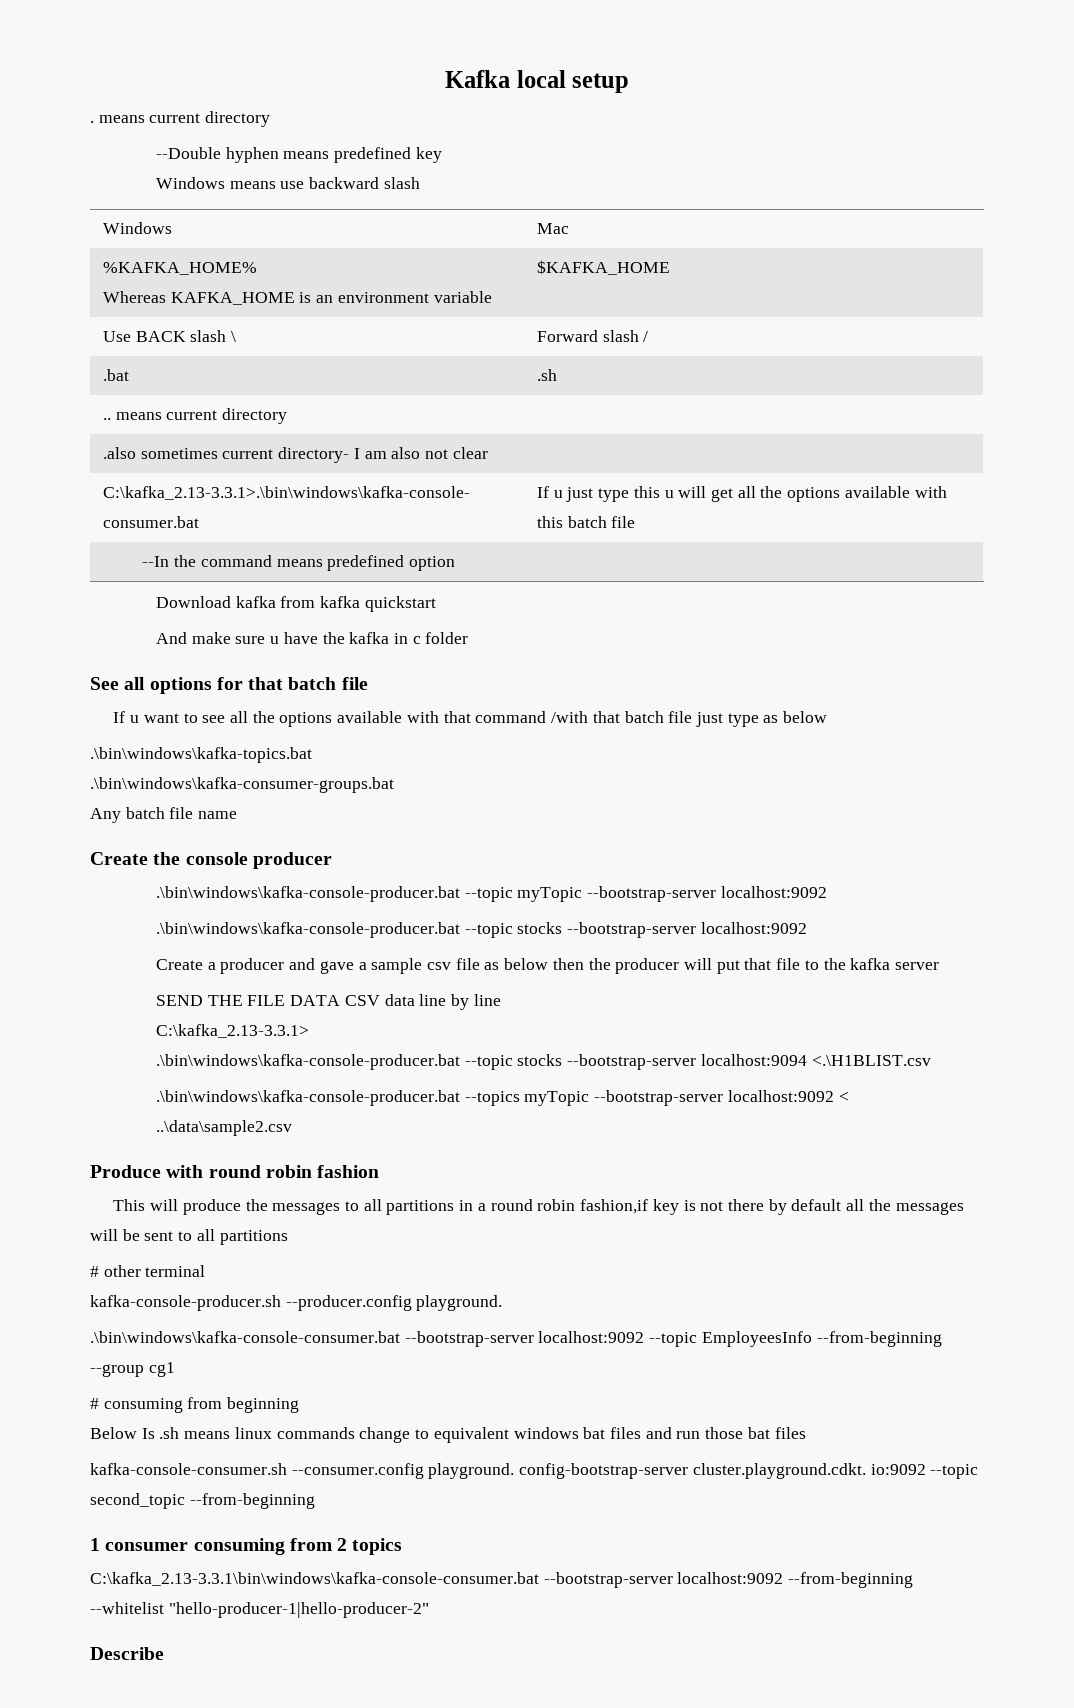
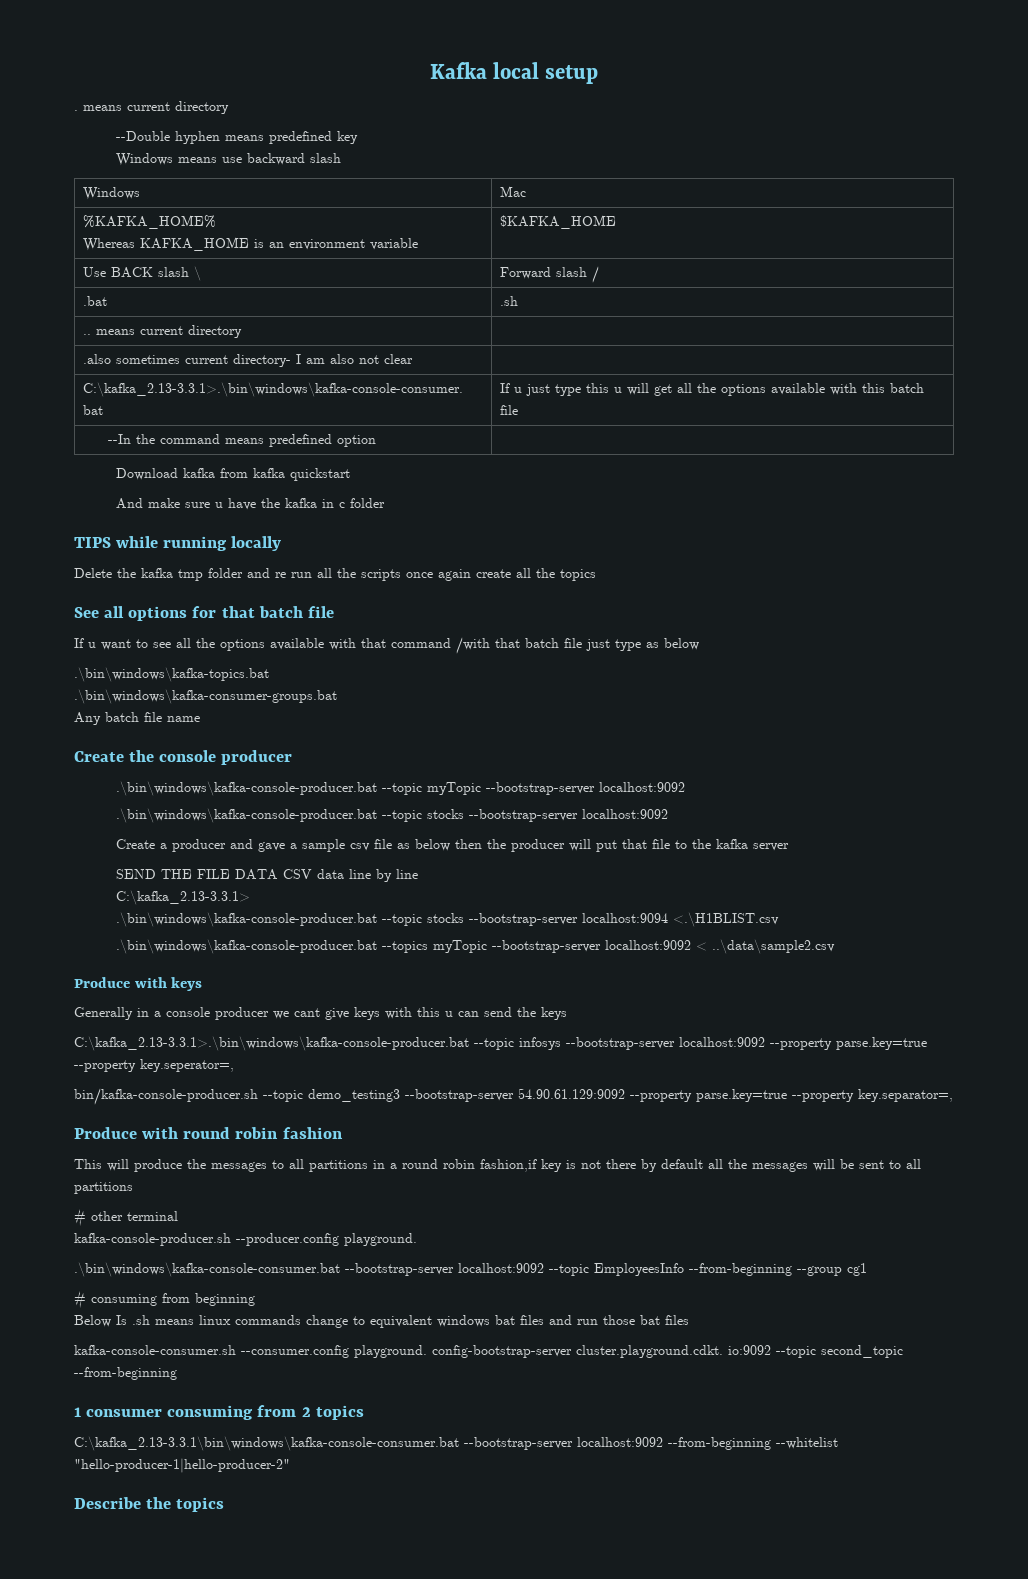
+ TIPS while running locally
+ Delete the kafka tmp folder and re run all the scripts once again create all the topics
+ Produce with keys
+ Generally in a console producer we cant give keys with this u can send the keys
+ C:\kafka_2.13-3.3.1>.\bin\windows\kafka-console-producer.bat --topic infosys --bootstrap-server localhost:9092 --property parse.key=true --property key.seperator=,
+ bin/kafka-console-producer.sh --topic demo_testing3 --bootstrap-server 54.90.61.129:9092 --property parse.key=true --property key.separator=,
- Describe
+ Describe the topics

